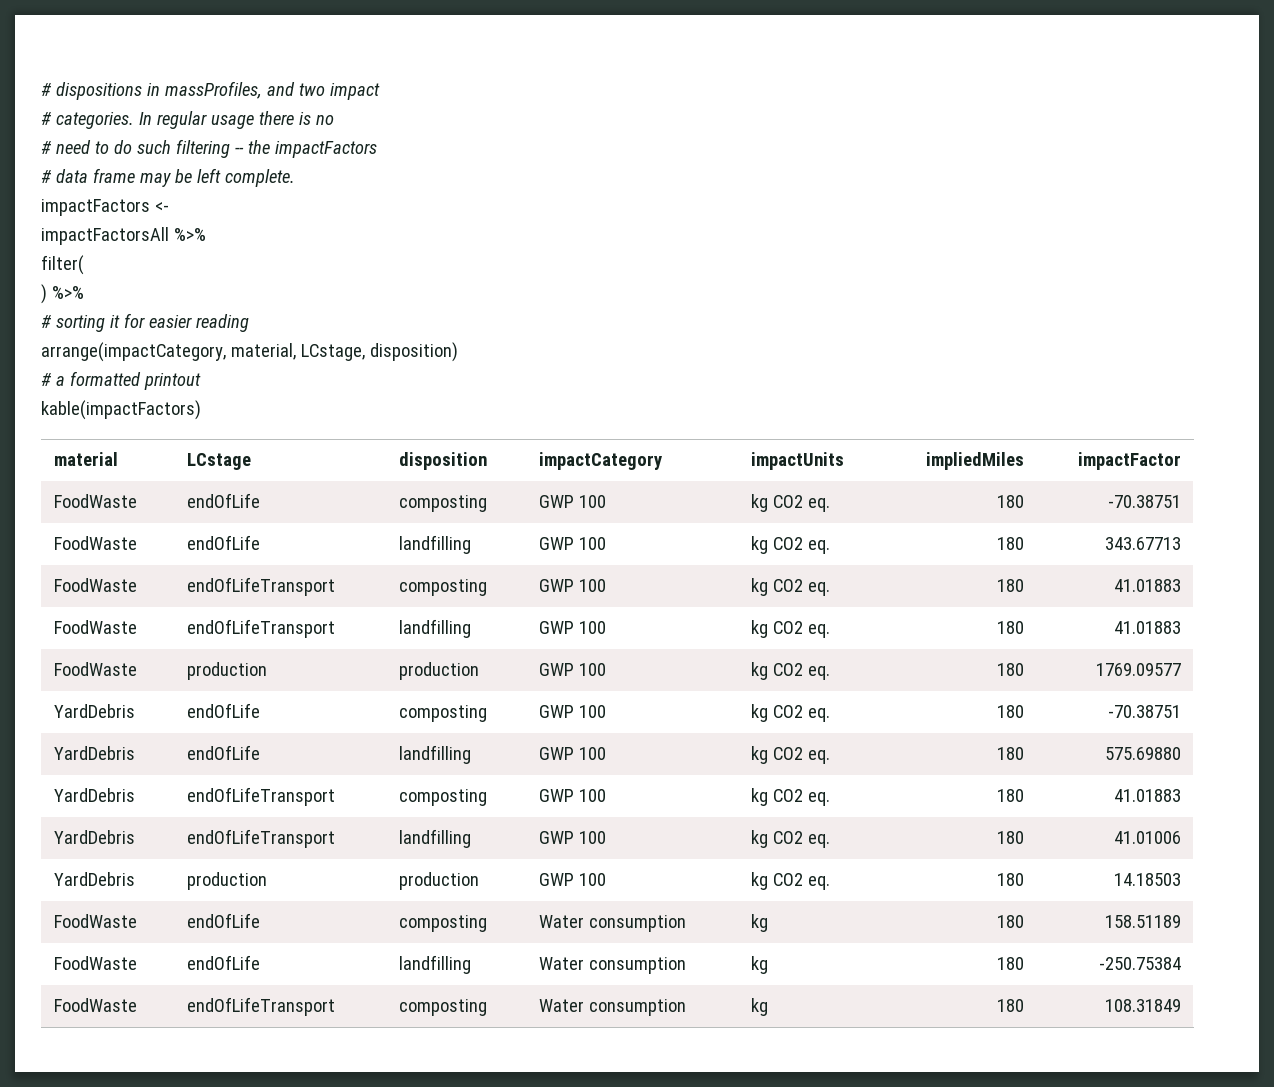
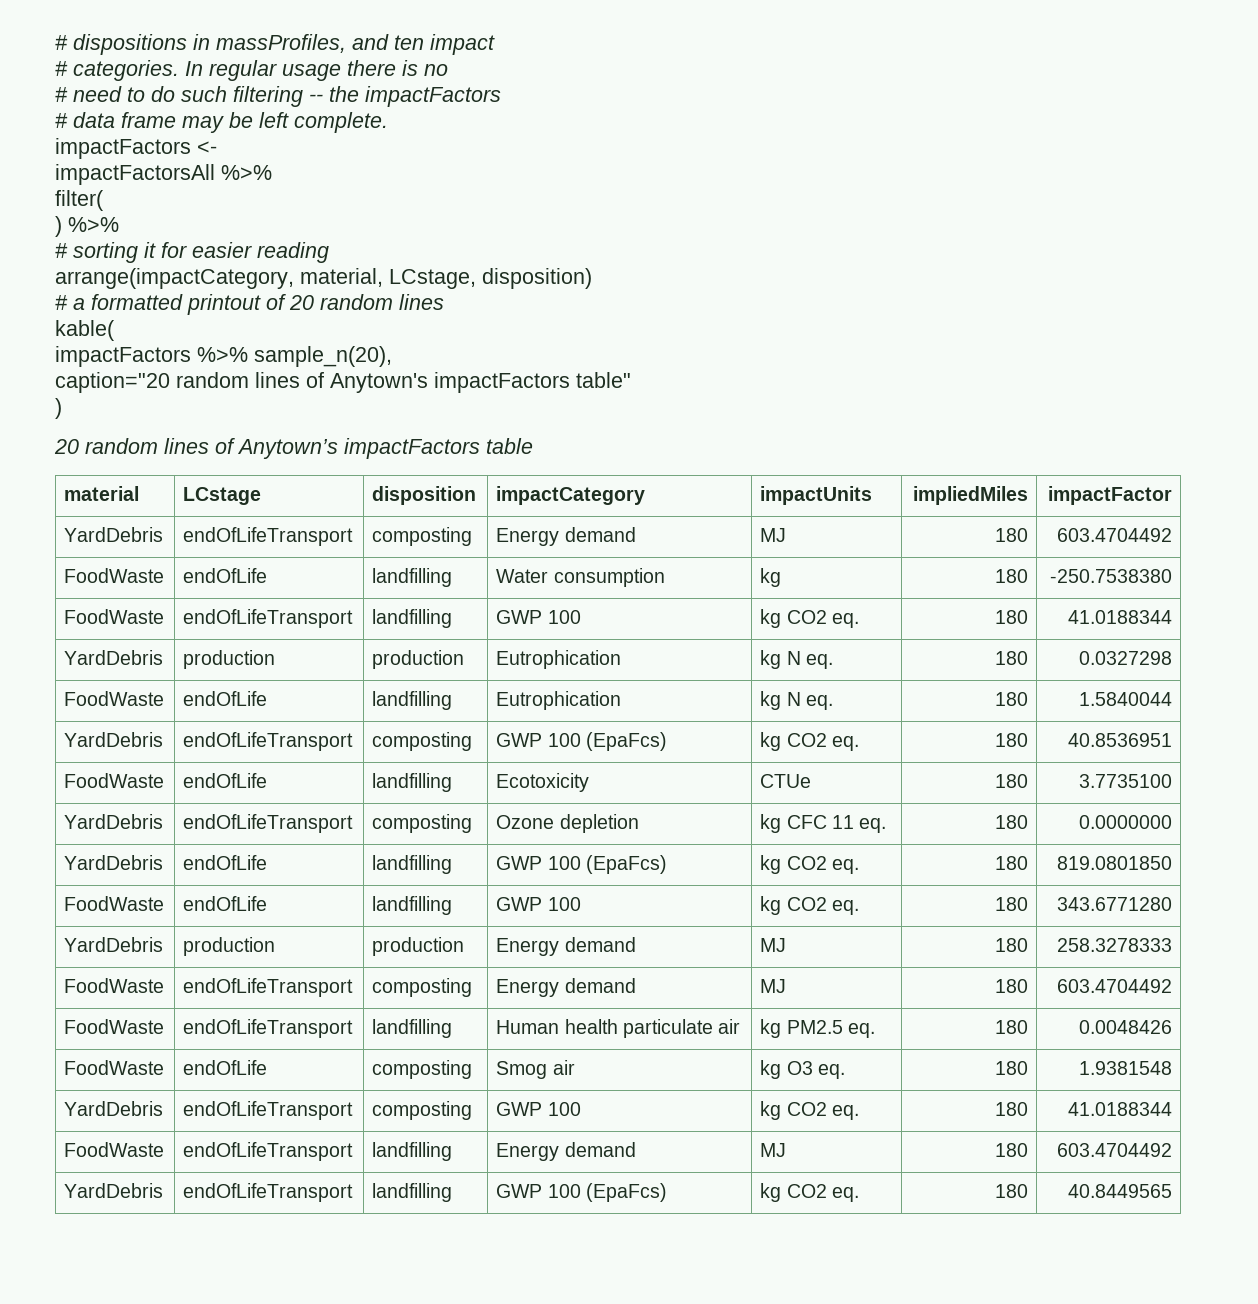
- # dispositions in massProfiles, and two impact
+ # dispositions in massProfiles, and ten impact
- # a formatted printout
- kable(impactFactors)
+ # a formatted printout of 20 random lines
+ kable(
+ impactFactors %>% sample_n(20),
+ caption="20 random lines of Anytown's impactFactors table"
+ )
+ 20 random lines of Anytown’s impactFactors table
- FoodWaste | endOfLife | composting | GWP 100 | kg CO2 eq. | 180 | -70.38751
+ YardDebris | endOfLifeTransport | composting | Energy demand | MJ | 180 | 603.4704492
+ FoodWaste | endOfLife | landfilling | Water consumption | kg | 180 | -250.7538380
+ FoodWaste | endOfLifeTransport | landfilling | GWP 100 | kg CO2 eq. | 180 | 41.0188344
+ YardDebris | production | production | Eutrophication | kg N eq. | 180 | 0.0327298
+ FoodWaste | endOfLife | landfilling | Eutrophication | kg N eq. | 180 | 1.5840044
+ YardDebris | endOfLifeTransport | composting | GWP 100 (EpaFcs) | kg CO2 eq. | 180 | 40.8536951
+ FoodWaste | endOfLife | landfilling | Ecotoxicity | CTUe | 180 | 3.7735100
+ YardDebris | endOfLifeTransport | composting | Ozone depletion | kg CFC 11 eq. | 180 | 0.0000000
+ YardDebris | endOfLife | landfilling | GWP 100 (EpaFcs) | kg CO2 eq. | 180 | 819.0801850
- FoodWaste | endOfLife | landfilling | GWP 100 | kg CO2 eq. | 180 | 343.67713
- FoodWaste | endOfLifeTransport | composting | GWP 100 | kg CO2 eq. | 180 | 41.01883
- FoodWaste | endOfLifeTransport | landfilling | GWP 100 | kg CO2 eq. | 180 | 41.01883
- FoodWaste | production | production | GWP 100 | kg CO2 eq. | 180 | 1769.09577
- YardDebris | endOfLife | composting | GWP 100 | kg CO2 eq. | 180 | -70.38751
- YardDebris | endOfLife | landfilling | GWP 100 | kg CO2 eq. | 180 | 575.69880
+ FoodWaste | endOfLife | landfilling | GWP 100 | kg CO2 eq. | 180 | 343.6771280
+ YardDebris | production | production | Energy demand | MJ | 180 | 258.3278333
+ FoodWaste | endOfLifeTransport | composting | Energy demand | MJ | 180 | 603.4704492
+ FoodWaste | endOfLifeTransport | landfilling | Human health particulate air | kg PM2.5 eq. | 180 | 0.0048426
+ FoodWaste | endOfLife | composting | Smog air | kg O3 eq. | 180 | 1.9381548
- YardDebris | endOfLifeTransport | composting | GWP 100 | kg CO2 eq. | 180 | 41.01883
+ YardDebris | endOfLifeTransport | composting | GWP 100 | kg CO2 eq. | 180 | 41.0188344
+ FoodWaste | endOfLifeTransport | landfilling | Energy demand | MJ | 180 | 603.4704492
- YardDebris | endOfLifeTransport | landfilling | GWP 100 | kg CO2 eq. | 180 | 41.01006
- YardDebris | production | production | GWP 100 | kg CO2 eq. | 180 | 14.18503
- FoodWaste | endOfLife | composting | Water consumption | kg | 180 | 158.51189
- FoodWaste | endOfLife | landfilling | Water consumption | kg | 180 | -250.75384
- FoodWaste | endOfLifeTransport | composting | Water consumption | kg | 180 | 108.31849
+ YardDebris | endOfLifeTransport | landfilling | GWP 100 (EpaFcs) | kg CO2 eq. | 180 | 40.8449565

